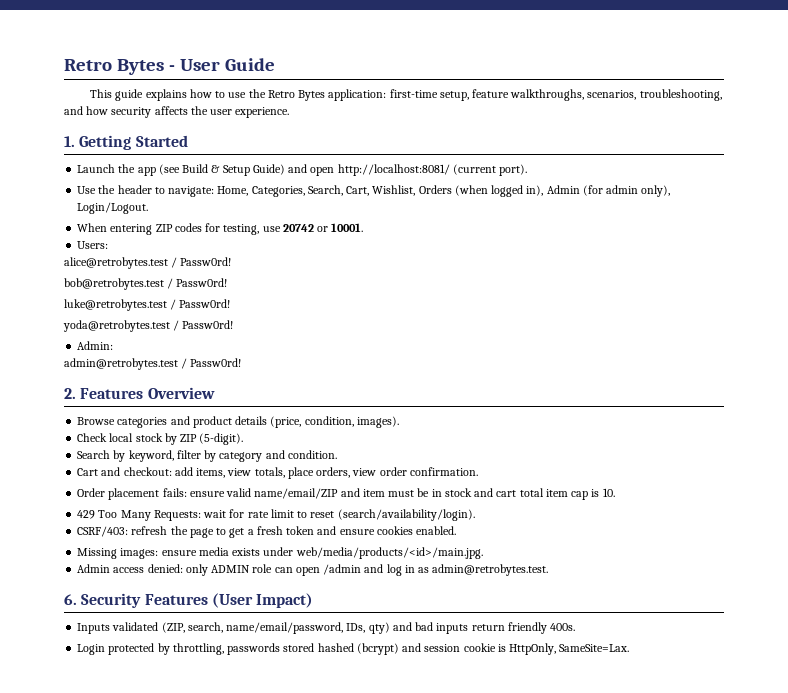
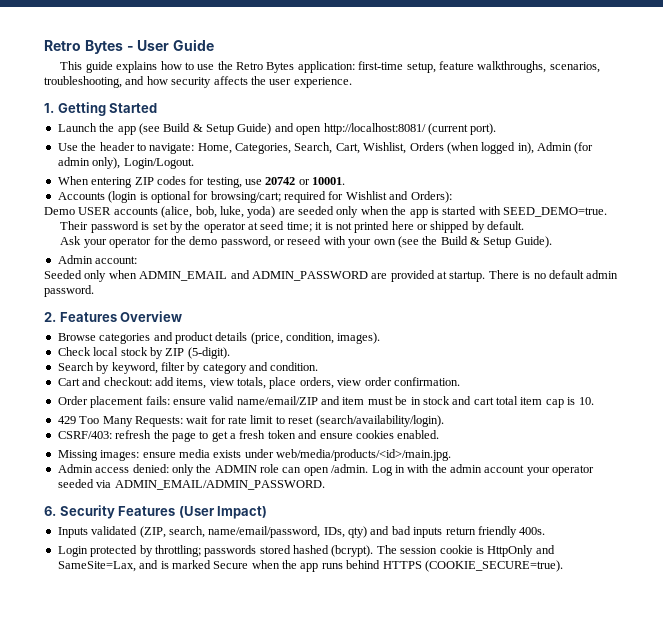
- Users:
- alice@retrobytes.test / Passw0rd!
- bob@retrobytes.test / Passw0rd!
- luke@retrobytes.test / Passw0rd!
- yoda@retrobytes.test / Passw0rd!
- Admin:
- admin@retrobytes.test / Passw0rd!
+ Accounts (login is optional for browsing/cart; required for Wishlist and Orders):
+ Demo USER accounts (alice, bob, luke, yoda) are seeded only when the app is started with SEED_DEMO=true.
+ Their password is set by the operator at seed time; it is not printed here or shipped by default.
+ Ask your operator for the demo password, or reseed with your own (see the Build & Setup Guide).
+ Admin account:
+ Seeded only when ADMIN_EMAIL and ADMIN_PASSWORD are provided at startup. There is no default admin password.
- Admin access denied: only ADMIN role can open /admin and log in as admin@retrobytes.test.
+ Admin access denied: only the ADMIN role can open /admin. Log in with the admin account your operator seeded via ADMIN_EMAIL/ADMIN_PASSWORD.
- Login protected by throttling, passwords stored hashed (bcrypt) and session cookie is HttpOnly, SameSite=Lax.
+ Login protected by throttling; passwords stored hashed (bcrypt). The session cookie is HttpOnly and SameSite=Lax, and is marked Secure when the app runs behind HTTPS (COOKIE_SECURE=true).

